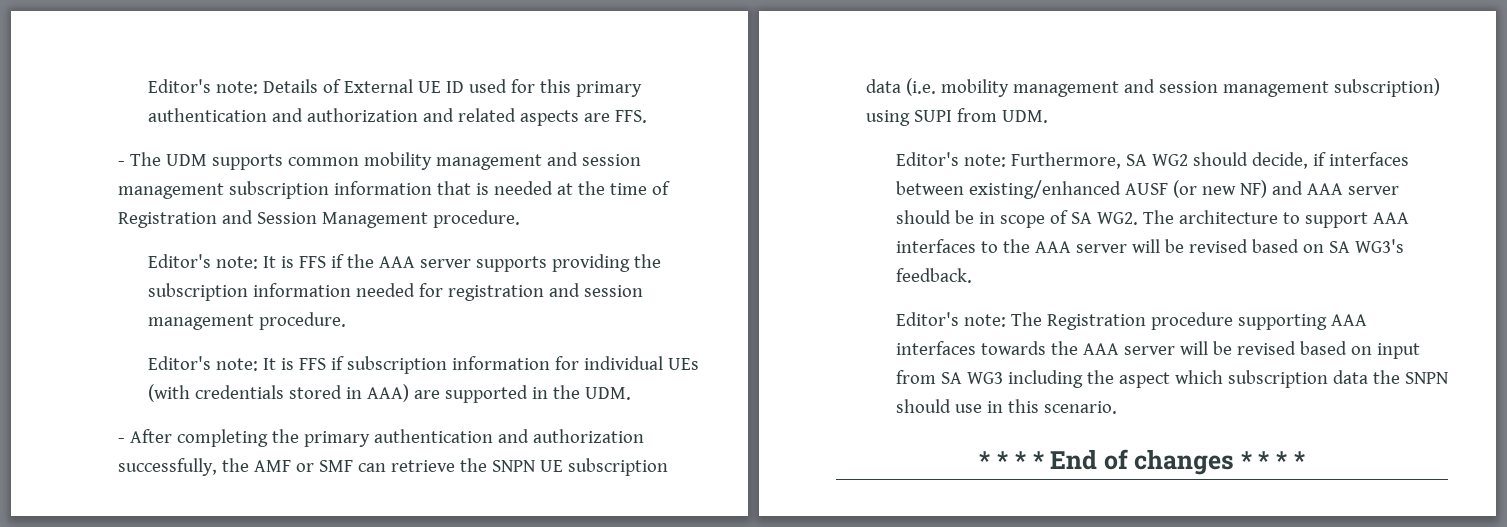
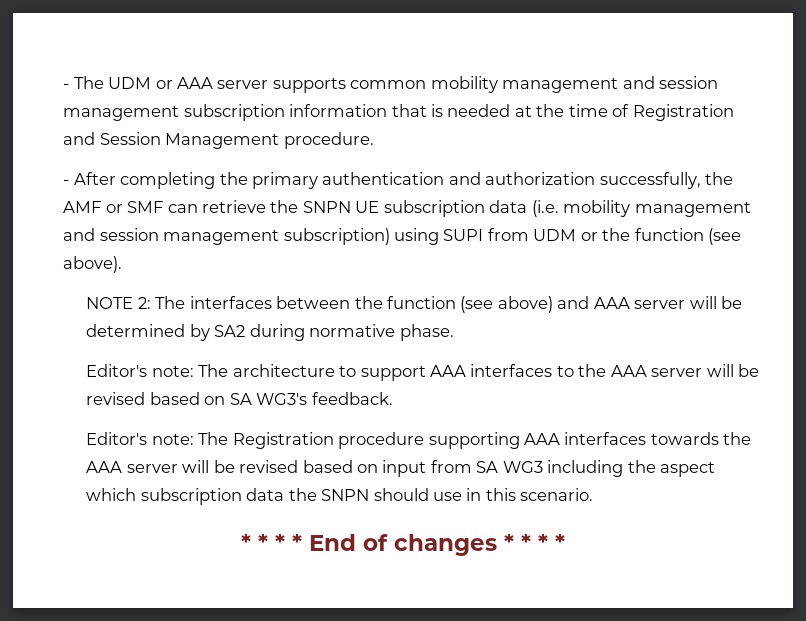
- Editor's note: Details of External UE ID used for this primary authentication and authorization and related aspects are FFS.
- - The UDM supports common mobility management and session management subscription information that is needed at the time of Registration and Session Management procedure.
+ - The UDM or AAA server supports common mobility management and session management subscription information that is needed at the time of Registration and Session Management procedure.
- Editor's note: It is FFS if the AAA server supports providing the subscription information needed for registration and session management procedure.
- Editor's note: It is FFS if subscription information for individual UEs (with credentials stored in AAA) are supported in the UDM.
- - After completing the primary authentication and authorization successfully, the AMF or SMF can retrieve the SNPN UE subscription data (i.e. mobility management and session management subscription) using SUPI from UDM.
- Editor's note: Furthermore, SA WG2 should decide, if interfaces between existing/enhanced AUSF (or new NF) and AAA server should be in scope of SA WG2. The architecture to support AAA interfaces to the AAA server will be revised based on SA WG3's feedback.
+ - After completing the primary authentication and authorization successfully, the AMF or SMF can retrieve the SNPN UE subscription data (i.e. mobility management and session management subscription) using SUPI from UDM or the function (see above).
+ NOTE 2: The interfaces between the function (see above) and AAA server will be determined by SA2 during normative phase.
+ Editor's note: The architecture to support AAA interfaces to the AAA server will be revised based on SA WG3's feedback.

